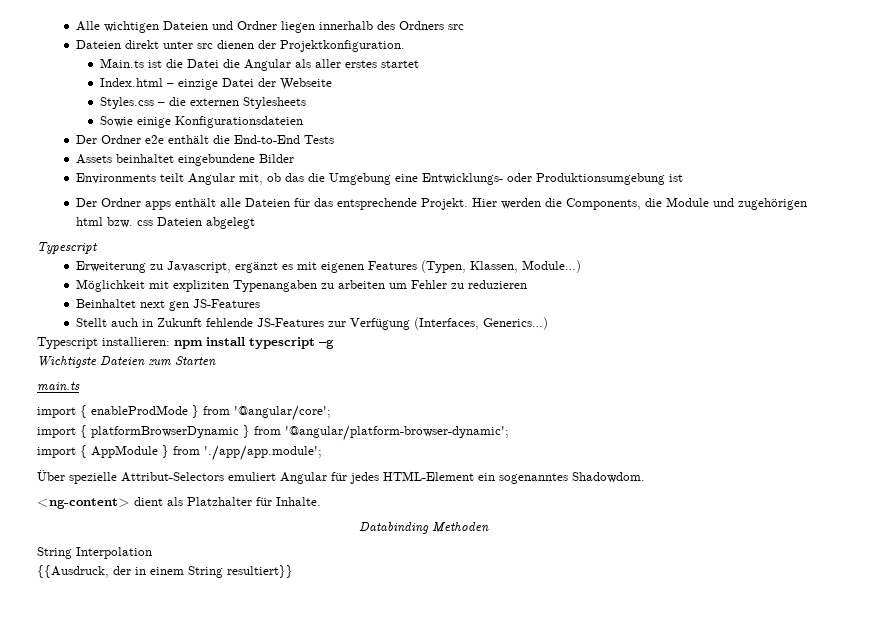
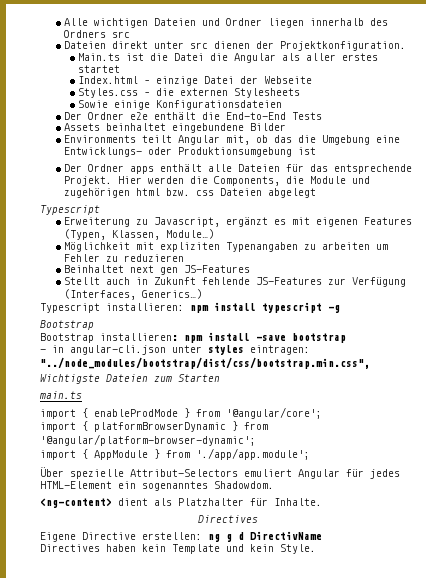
  Typescript installieren: npm install typescript –g
+ Bootstrap
+ Bootstrap installieren: npm install –save bootstrap
+ - in angular-cli.json unter styles eintragen: "../node_modules/bootstrap/dist/css/bootstrap.min.css",
  <ng-content> dient als Platzhalter für Inhalte.
- Databinding Methoden
- String Interpolation
- {{Ausdruck, der in einem String resultiert}}
+ Directives
+ Eigene Directive erstellen: ng g d DirectivName
+ Directives haben kein Template und kein Style.

